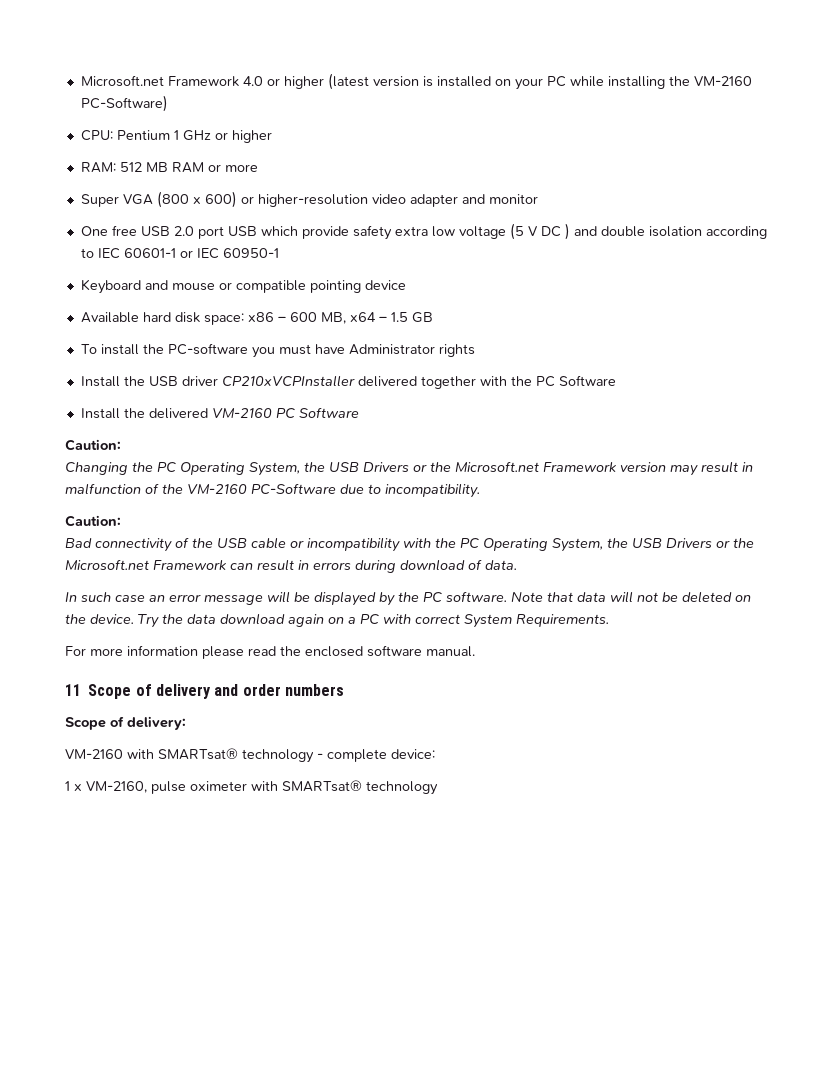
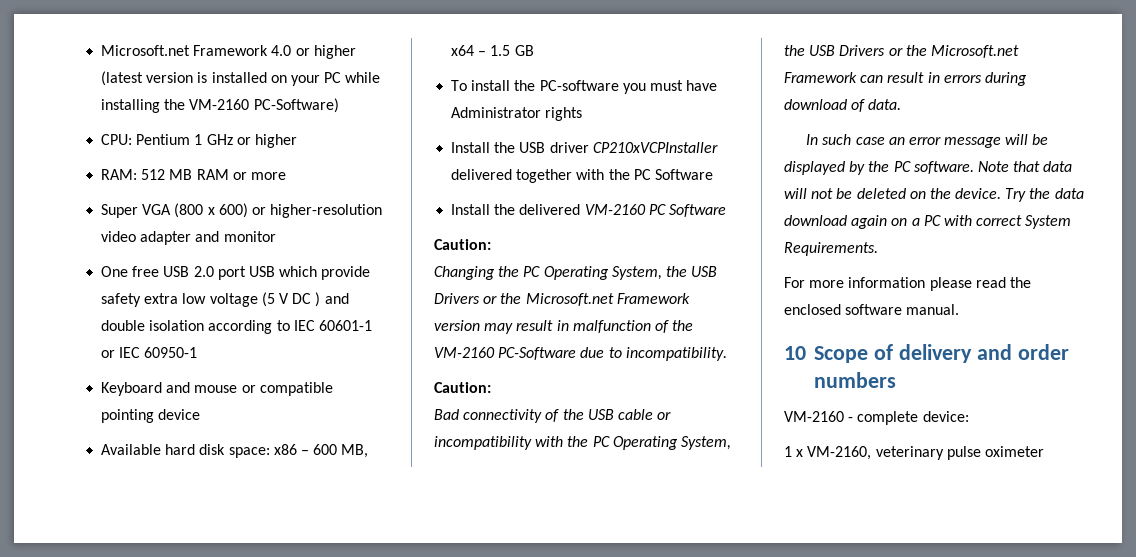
- 11 Scope of delivery and order numbers
+ 10 Scope of delivery and order numbers
- Scope of delivery:
- VM-2160 with SMARTsat® technology - complete device:
+ VM-2160 - complete device:
- 1 x VM-2160, pulse oximeter with SMARTsat® technology
+ 1 x VM-2160, veterinary pulse oximeter

